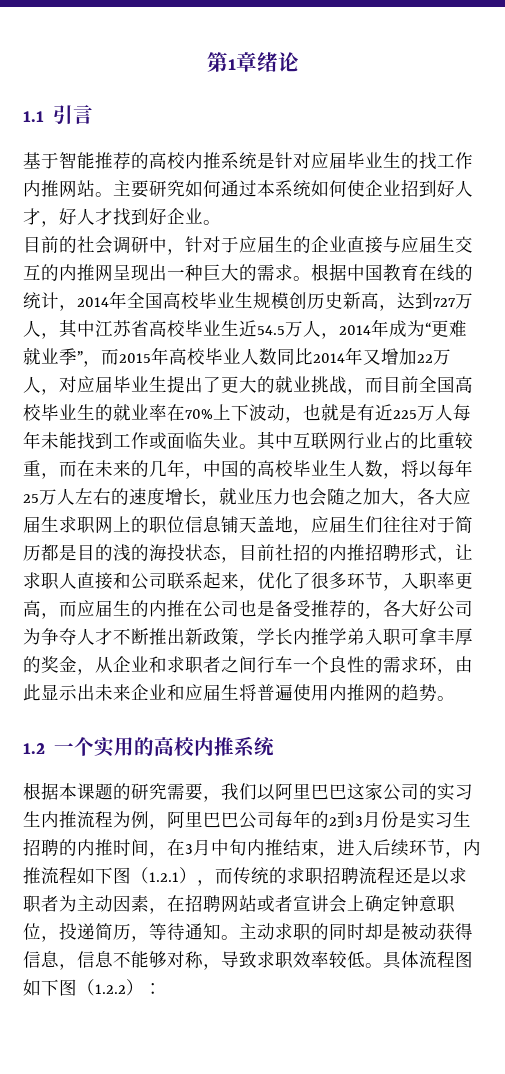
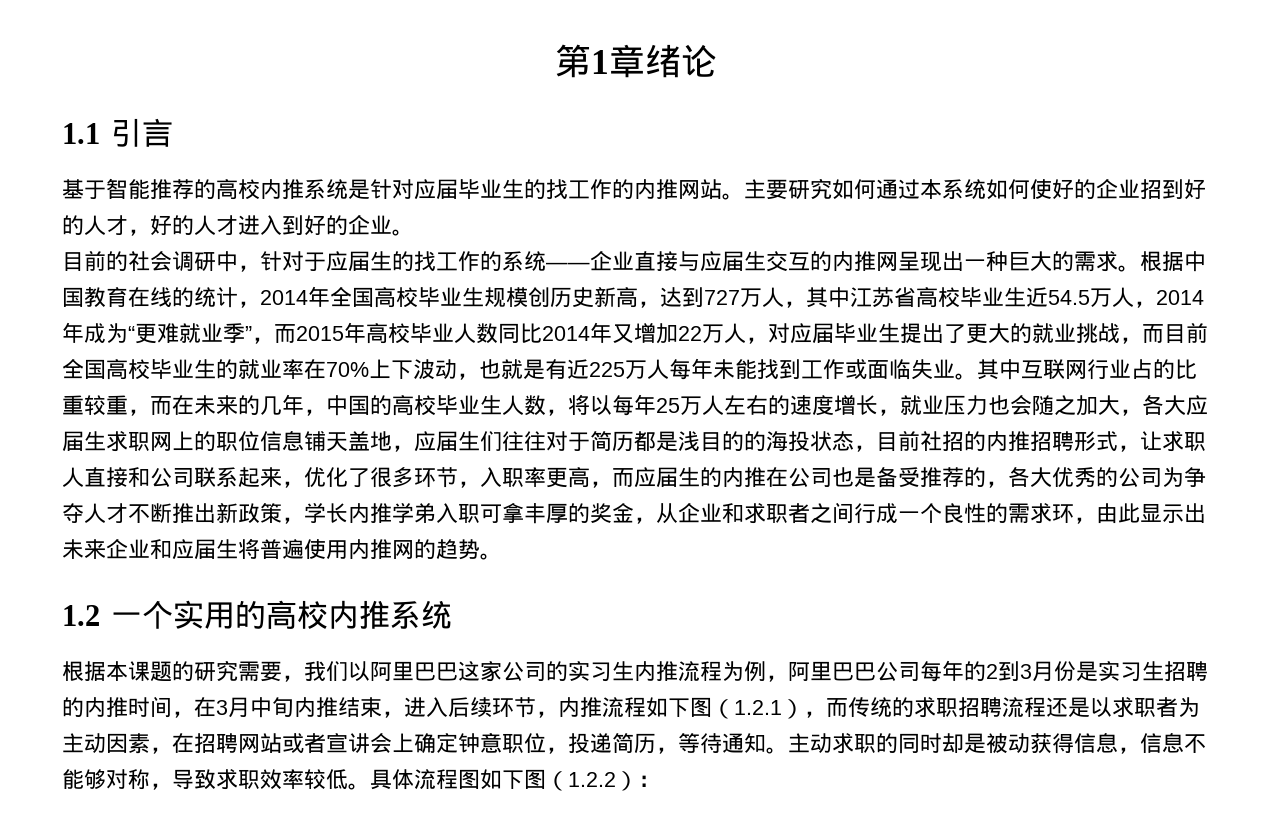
- 基于智能推荐的高校内推系统是针对应届毕业生的找工作内推网站。
+ 基于智能推荐的高校内推系统是针对应届毕业生的找工作的内推网站。
- 主要研究如何通过本系统如何使企业招到好人才，好人才找到好企业。
+ 主要研究如何通过本系统如何使好的企业招到好的人才，好的人才进入到好的企业。
- 目前的社会调研中，针对于应届生的企业直接与应届生交互的内推网呈现出一种巨大的需求。
+ 目前的社会调研中，针对于应届生的找工作的系统——企业直接与应届生交互的内推网呈现出一种巨大的需求。
- 其中互联网行业占的比重较重，而在未来的几年，中国的高校毕业生人数，将以每年25万人左右的速度增长，就业压力也会随之加大，各大应届生求职网上的职位信息铺天盖地，应届生们往往对于简历都是目的浅的海投状态，目前社招的内推招聘形式，让求职人直接和公司联系起来，优化了很多环节，入职率更高，而应届生的内推在公司也是备受推荐的，各大好公司为争夺人才不断推出新政策，学长内推学弟入职可拿丰厚的奖金，从企业和求职者之间行车一个良性的需求环，由此显示出未来企业和应届生将普遍使用内推网的趋势。
+ 其中互联网行业占的比重较重，而在未来的几年，中国的高校毕业生人数，将以每年25万人左右的速度增长，就业压力也会随之加大，各大应届生求职网上的职位信息铺天盖地，应届生们往往对于简历都是浅目的的海投状态，目前社招的内推招聘形式，让求职人直接和公司联系起来，优化了很多环节，入职率更高，而应届生的内推在公司也是备受推荐的，各大优秀的公司为争夺人才不断推出新政策，学长内推学弟入职可拿丰厚的奖金，从企业和求职者之间行成一个良性的需求环，由此显示出未来企业和应届生将普遍使用内推网的趋势。

